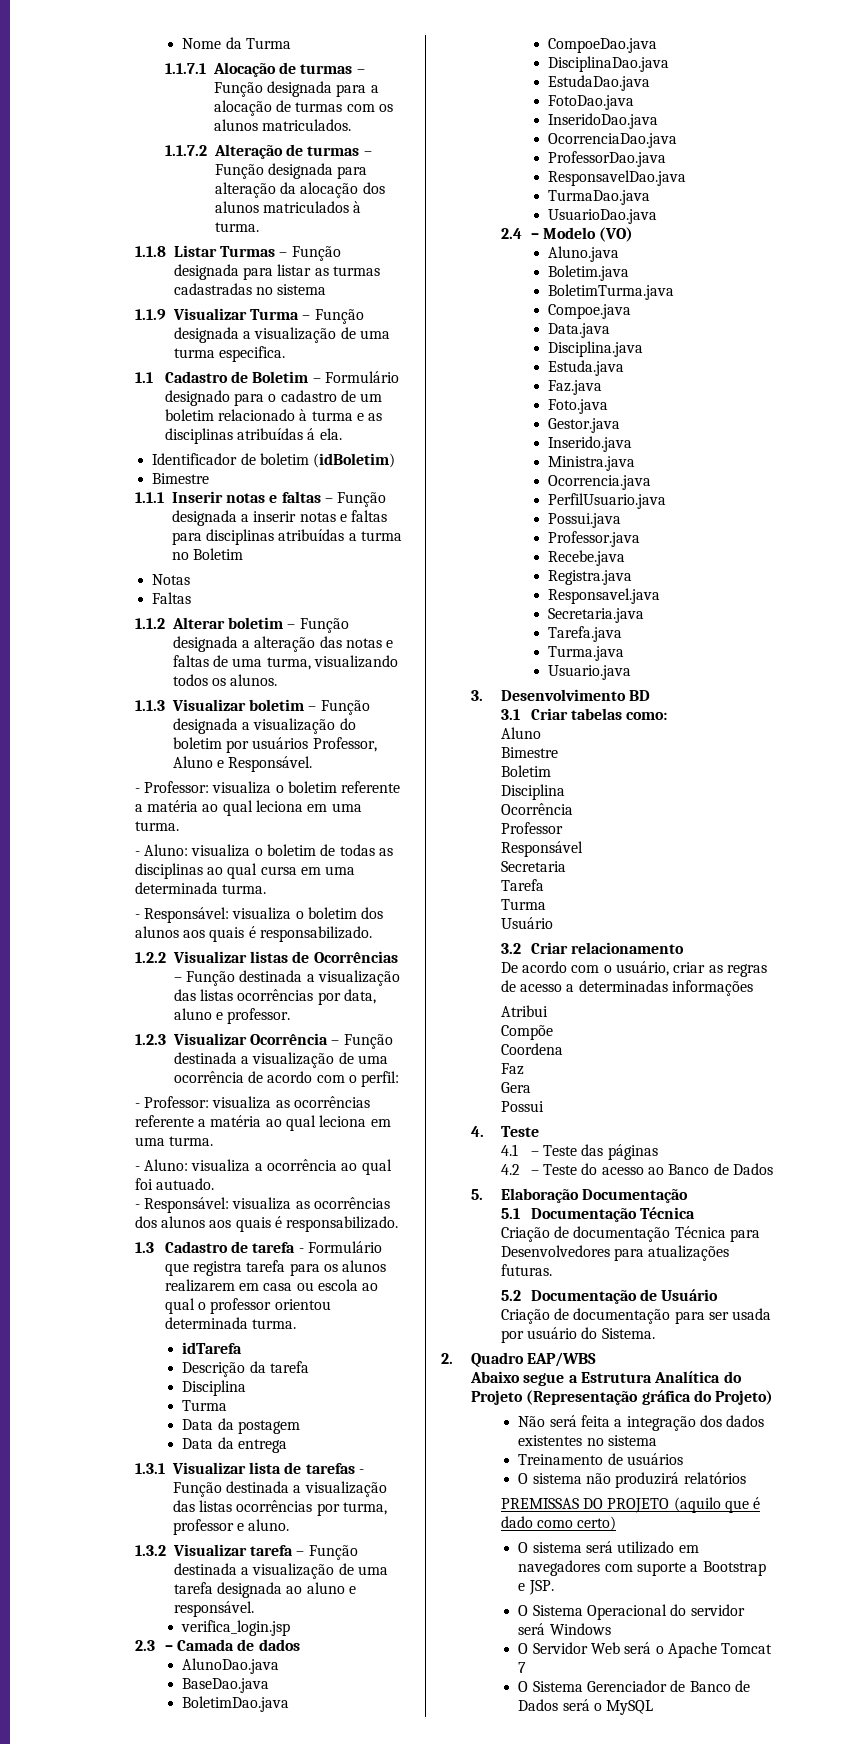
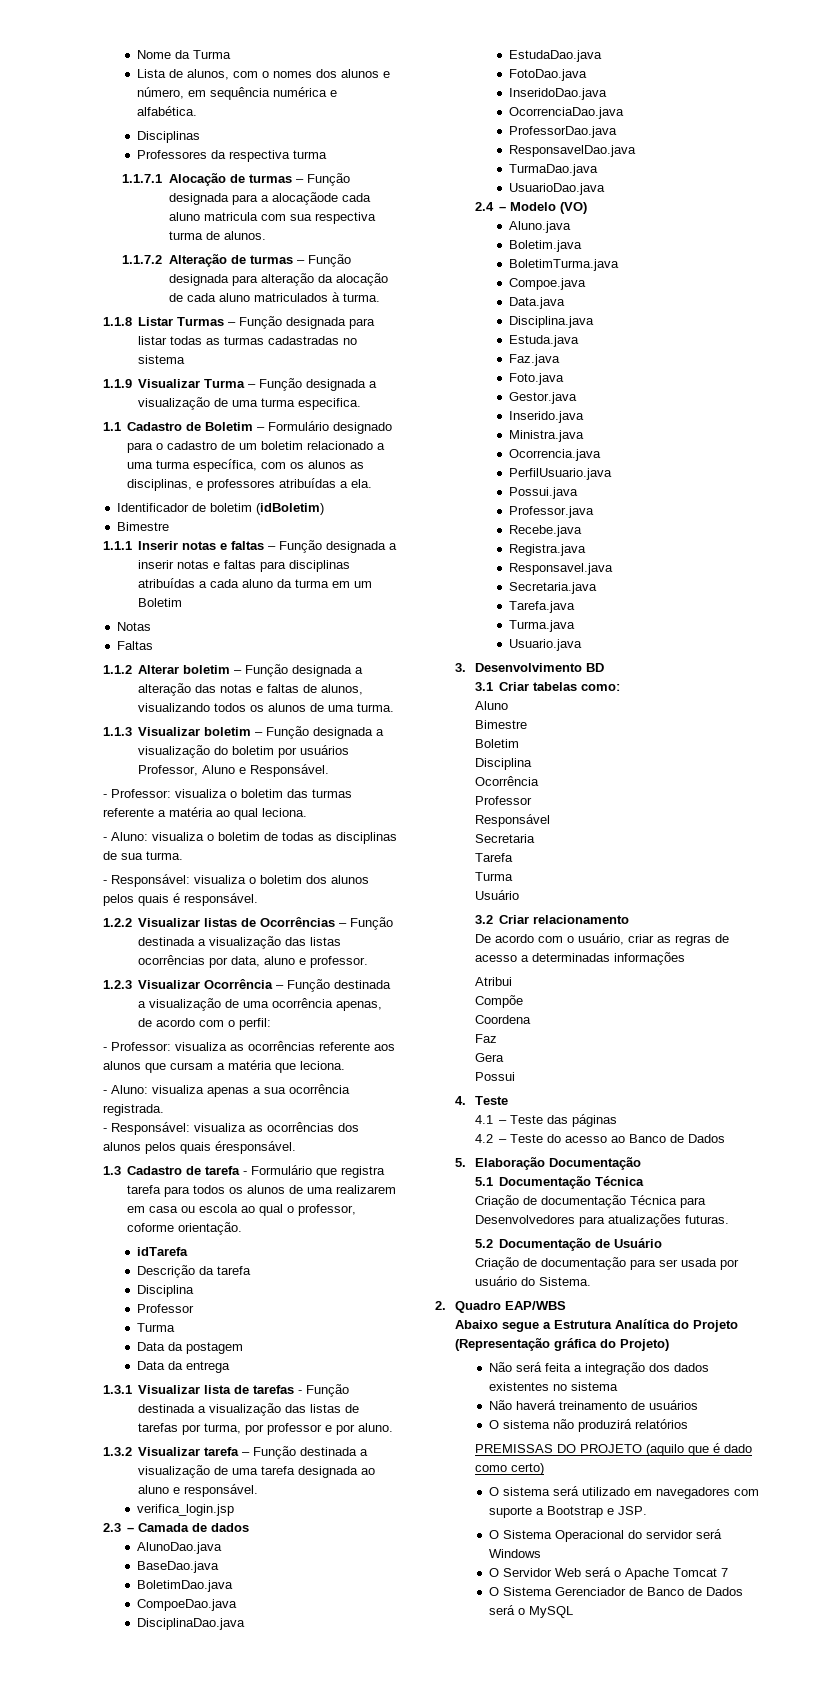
+ Lista de alunos, com o nomes dos alunos e número, em sequência numérica e alfabética.
+ Disciplinas
+ Professores da respectiva turma
- 1.1.7.1 Alocação de turmas – Função designada para a alocação de turmas com os alunos matriculados.
+ 1.1.7.1 Alocação de turmas – Função designada para a alocaçãode cada aluno matricula com sua respectiva turma de alunos.
- 1.1.7.2 Alteração de turmas – Função designada para alteração da alocação dos alunos matriculados à turma.
+ 1.1.7.2 Alteração de turmas – Função designada para alteração da alocação de cada aluno matriculados à turma.
- 1.1.8 Listar Turmas – Função designada para listar as turmas cadastradas no sistema
+ 1.1.8 Listar Turmas – Função designada para listar todas as turmas cadastradas no sistema
- 1.1 Cadastro de Boletim – Formulário designado para o cadastro de um boletim relacionado à turma e as disciplinas atribuídas á ela.
+ 1.1 Cadastro de Boletim – Formulário designado para o cadastro de um boletim relacionado a uma turma específica, com os alunos as disciplinas, e professores atribuídas a ela.
- 1.1.1 Inserir notas e faltas – Função designada a inserir notas e faltas para disciplinas atribuídas a turma no Boletim
+ 1.1.1 Inserir notas e faltas – Função designada a inserir notas e faltas para disciplinas atribuídas a cada aluno da turma em um Boletim
- 1.1.2 Alterar boletim – Função designada a alteração das notas e faltas de uma turma, visualizando todos os alunos.
+ 1.1.2 Alterar boletim – Função designada a alteração das notas e faltas de alunos, visualizando todos os alunos de uma turma.
- - Professor: visualiza o boletim referente a matéria ao qual leciona em uma turma.
+ - Professor: visualiza o boletim das turmas referente a matéria ao qual leciona.
- - Aluno: visualiza o boletim de todas as disciplinas ao qual cursa em uma determinada turma.
+ - Aluno: visualiza o boletim de todas as disciplinas de sua turma.
- - Responsável: visualiza o boletim dos alunos aos quais é responsabilizado.
+ - Responsável: visualiza o boletim dos alunos pelos quais é responsável.
- 1.2.3 Visualizar Ocorrência – Função destinada a visualização de uma ocorrência de acordo com o perfil:
+ 1.2.3 Visualizar Ocorrência – Função destinada a visualização de uma ocorrência apenas, de acordo com o perfil:
- - Professor: visualiza as ocorrências referente a matéria ao qual leciona em uma turma.
- - Aluno: visualiza a ocorrência ao qual foi autuado.
+ - Professor: visualiza as ocorrências referente aos alunos que cursam a matéria que leciona.
+ - Aluno: visualiza apenas a sua ocorrência registrada.
- - Responsável: visualiza as ocorrências dos alunos aos quais é responsabilizado.
+ - Responsável: visualiza as ocorrências dos alunos pelos quais éresponsável.
- 1.3 Cadastro de tarefa - Formulário que registra tarefa para os alunos realizarem em casa ou escola ao qual o professor orientou determinada turma.
+ 1.3 Cadastro de tarefa - Formulário que registra tarefa para todos os alunos de uma realizarem em casa ou escola ao qual o professor, coforme orientação.
  Descrição da tarefa
  Disciplina
+ Professor
- 1.3.1 Visualizar lista de tarefas - Função destinada a visualização das listas ocorrências por turma, professor e aluno.
+ 1.3.1 Visualizar lista de tarefas - Função destinada a visualização das listas de tarefas por turma, por professor e por aluno.
- Treinamento de usuários
+ Não haverá treinamento de usuários

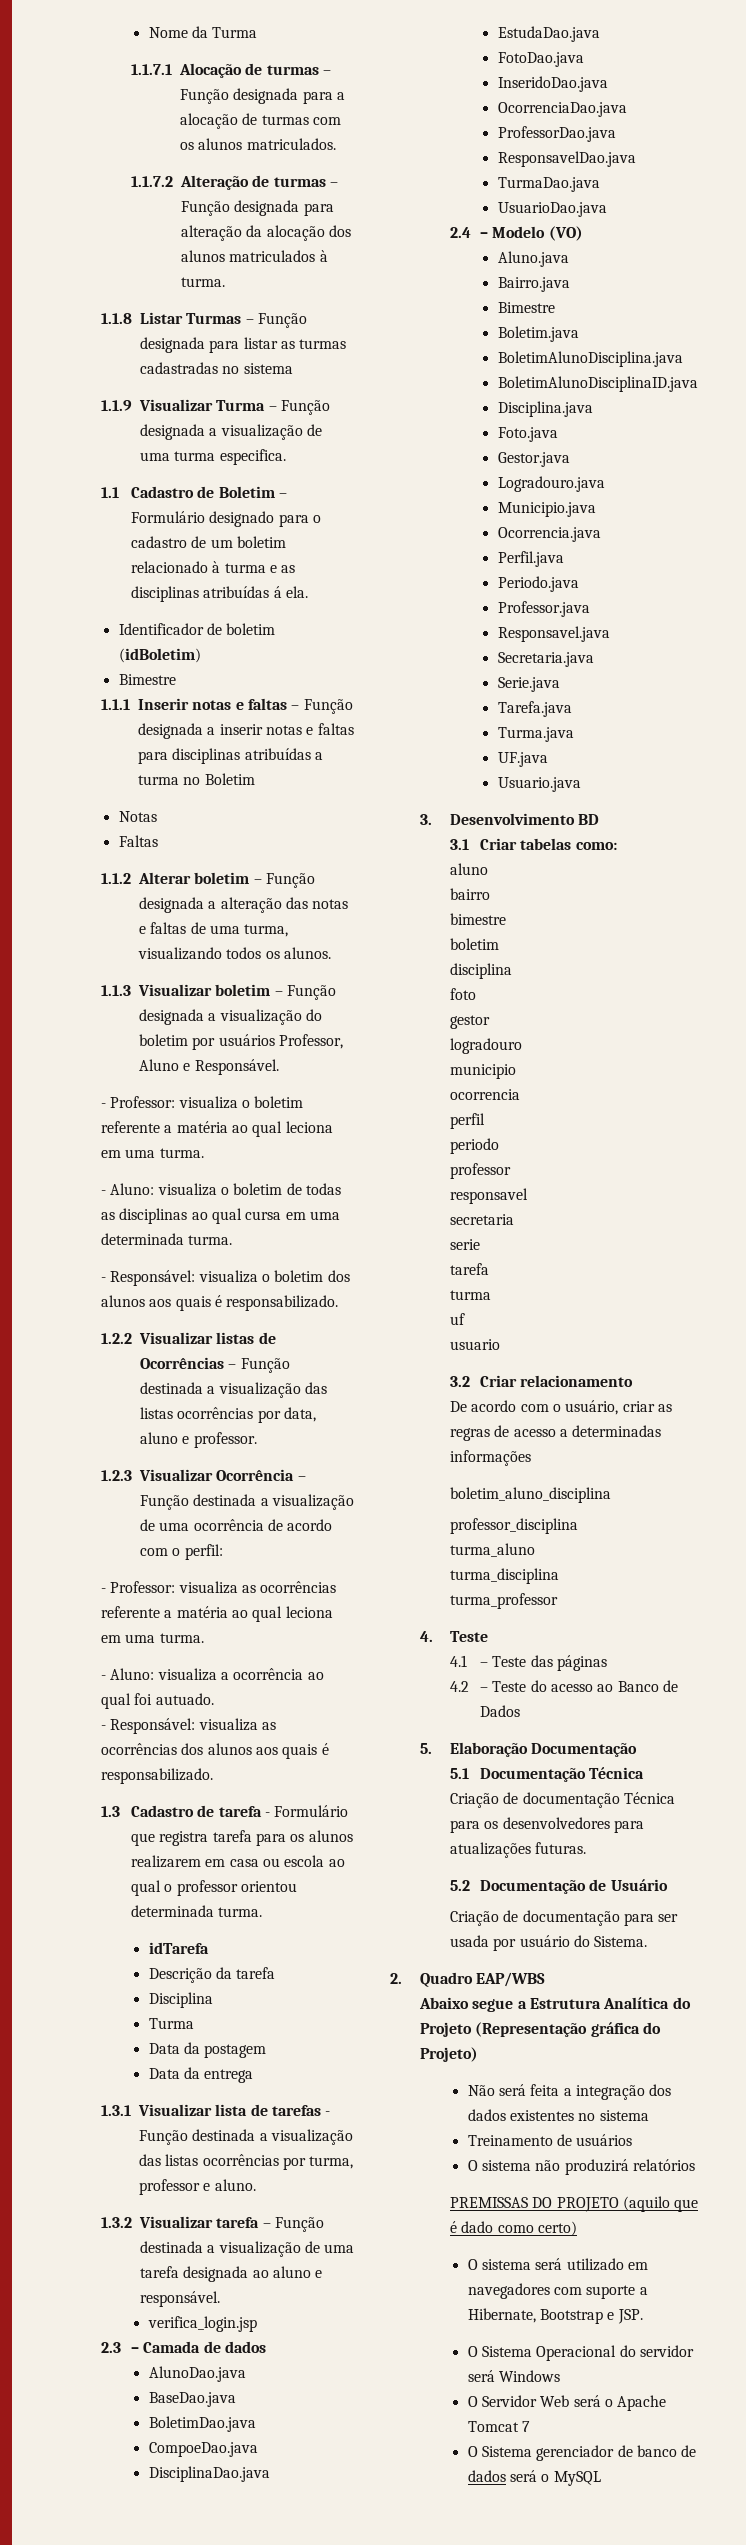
- Lista de alunos, com o nomes dos alunos e número, em sequência numérica e alfabética.
- Disciplinas
- Professores da respectiva turma
- 1.1.7.1 Alocação de turmas – Função designada para a alocaçãode cada aluno matricula com sua respectiva turma de alunos.
+ 1.1.7.1 Alocação de turmas – Função designada para a alocação de turmas com os alunos matriculados.
- 1.1.7.2 Alteração de turmas – Função designada para alteração da alocação de cada aluno matriculados à turma.
+ 1.1.7.2 Alteração de turmas – Função designada para alteração da alocação dos alunos matriculados à turma.
- 1.1.8 Listar Turmas – Função designada para listar todas as turmas cadastradas no sistema
+ 1.1.8 Listar Turmas – Função designada para listar as turmas cadastradas no sistema
- 1.1 Cadastro de Boletim – Formulário designado para o cadastro de um boletim relacionado a uma turma específica, com os alunos as disciplinas, e professores atribuídas a ela.
+ 1.1 Cadastro de Boletim – Formulário designado para o cadastro de um boletim relacionado à turma e as disciplinas atribuídas á ela.
- 1.1.1 Inserir notas e faltas – Função designada a inserir notas e faltas para disciplinas atribuídas a cada aluno da turma em um Boletim
+ 1.1.1 Inserir notas e faltas – Função designada a inserir notas e faltas para disciplinas atribuídas a turma no Boletim
- 1.1.2 Alterar boletim – Função designada a alteração das notas e faltas de alunos, visualizando todos os alunos de uma turma.
+ 1.1.2 Alterar boletim – Função designada a alteração das notas e faltas de uma turma, visualizando todos os alunos.
- - Professor: visualiza o boletim das turmas referente a matéria ao qual leciona.
+ - Professor: visualiza o boletim referente a matéria ao qual leciona em uma turma.
- - Aluno: visualiza o boletim de todas as disciplinas de sua turma.
+ - Aluno: visualiza o boletim de todas as disciplinas ao qual cursa em uma determinada turma.
- - Responsável: visualiza o boletim dos alunos pelos quais é responsável.
+ - Responsável: visualiza o boletim dos alunos aos quais é responsabilizado.
- 1.2.3 Visualizar Ocorrência – Função destinada a visualização de uma ocorrência apenas, de acordo com o perfil:
+ 1.2.3 Visualizar Ocorrência – Função destinada a visualização de uma ocorrência de acordo com o perfil:
- - Professor: visualiza as ocorrências referente aos alunos que cursam a matéria que leciona.
- - Aluno: visualiza apenas a sua ocorrência registrada.
+ - Professor: visualiza as ocorrências referente a matéria ao qual leciona em uma turma.
+ - Aluno: visualiza a ocorrência ao qual foi autuado.
- - Responsável: visualiza as ocorrências dos alunos pelos quais éresponsável.
+ - Responsável: visualiza as ocorrências dos alunos aos quais é responsabilizado.
- 1.3 Cadastro de tarefa - Formulário que registra tarefa para todos os alunos de uma realizarem em casa ou escola ao qual o professor, coforme orientação.
+ 1.3 Cadastro de tarefa - Formulário que registra tarefa para os alunos realizarem em casa ou escola ao qual o professor orientou determinada turma.
  Descrição da tarefa
  Disciplina
- Professor
- 1.3.1 Visualizar lista de tarefas - Função destinada a visualização das listas de tarefas por turma, por professor e por aluno.
+ 1.3.1 Visualizar lista de tarefas - Função destinada a visualização das listas ocorrências por turma, professor e aluno.
+ Bairro.java
+ Bimestre
- BoletimTurma.java
- Compoe.java
- Data.java
+ BoletimAlunoDisciplina.java
+ BoletimAlunoDisciplinaID.java
- Estuda.java
- Faz.java
- Inserido.java
- Ministra.java
+ Logradouro.java
+ Municipio.java
- PerfilUsuario.java
- Possui.java
+ Perfil.java
+ Periodo.java
- Recebe.java
- Registra.java
+ Serie.java
+ UF.java
  3.1 Criar tabelas como:
- Aluno
- Bimestre
- Boletim
- Disciplina
- Ocorrência
- Professor
- Responsável
- Secretaria
- Tarefa
- Turma
- Usuário
+ aluno
+ bairro
+ bimestre
+ boletim
+ disciplina
+ foto
+ gestor
+ logradouro
+ municipio
+ ocorrencia
+ perfil
+ periodo
+ professor
+ responsavel
+ secretaria
+ serie
+ tarefa
+ turma
+ uf
+ usuario
- Atribui
- Compõe
- Coordena
- Faz
- Gera
- Possui
+ boletim_aluno_disciplina
+ professor_disciplina
+ turma_aluno
+ turma_disciplina
+ turma_professor
- Criação de documentação Técnica para Desenvolvedores para atualizações futuras.
+ Criação de documentação Técnica para os desenvolvedores para atualizações futuras.
- Não haverá treinamento de usuários
+ Treinamento de usuários
- O sistema será utilizado em navegadores com suporte a Bootstrap e JSP.
+ O sistema será utilizado em navegadores com suporte a Hibernate, Bootstrap e JSP.
- O Sistema Gerenciador de Banco de Dados será o MySQL
+ O Sistema gerenciador de banco de dados será o MySQL

